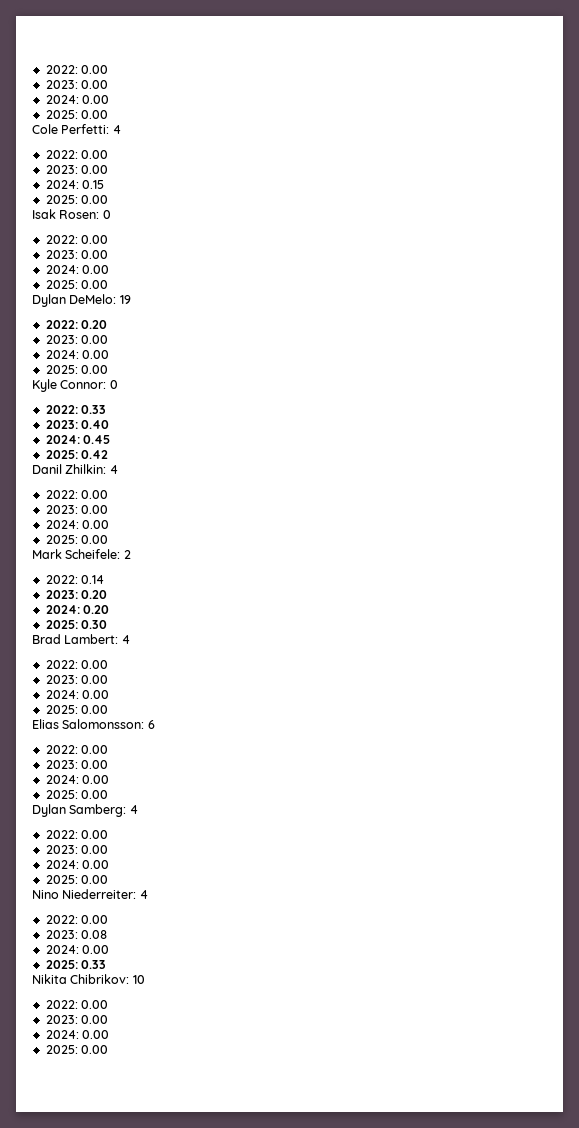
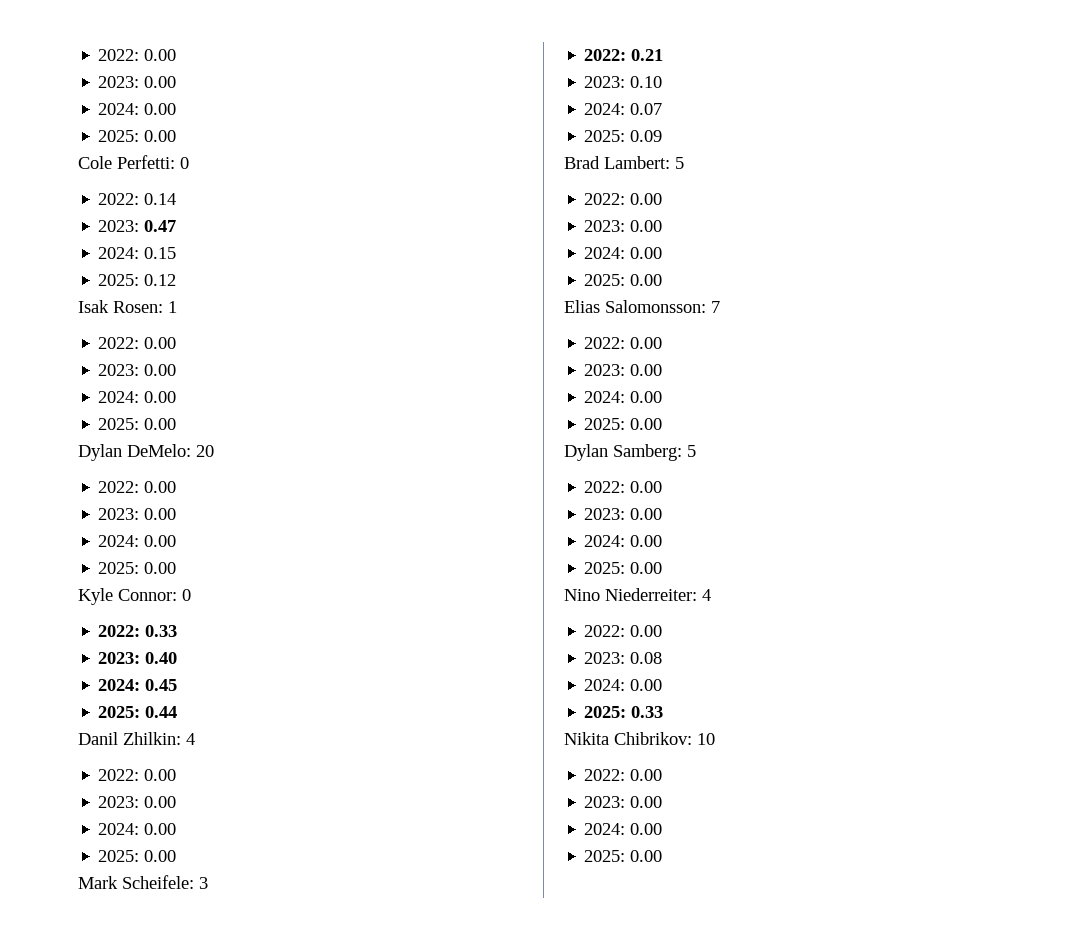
- Cole Perfetti: 4
- 2022: 0.00
- 2023: 0.00
+ Cole Perfetti: 0
+ 2022: 0.14
+ 2023: 0.47
  2024: 0.15
- 2025: 0.00
+ 2025: 0.12
- Isak Rosen: 0
+ Isak Rosen: 1
- Dylan DeMelo: 19
- 2022: 0.20
+ Dylan DeMelo: 20
+ 2022: 0.00
- 2025: 0.42
+ 2025: 0.44
- Mark Scheifele: 2
- 2022: 0.14
- 2023: 0.20
- 2024: 0.20
- 2025: 0.30
+ Mark Scheifele: 3
+ 2022: 0.21
+ 2023: 0.10
+ 2024: 0.07
+ 2025: 0.09
- Brad Lambert: 4
+ Brad Lambert: 5
- Elias Salomonsson: 6
+ Elias Salomonsson: 7
- Dylan Samberg: 4
+ Dylan Samberg: 5

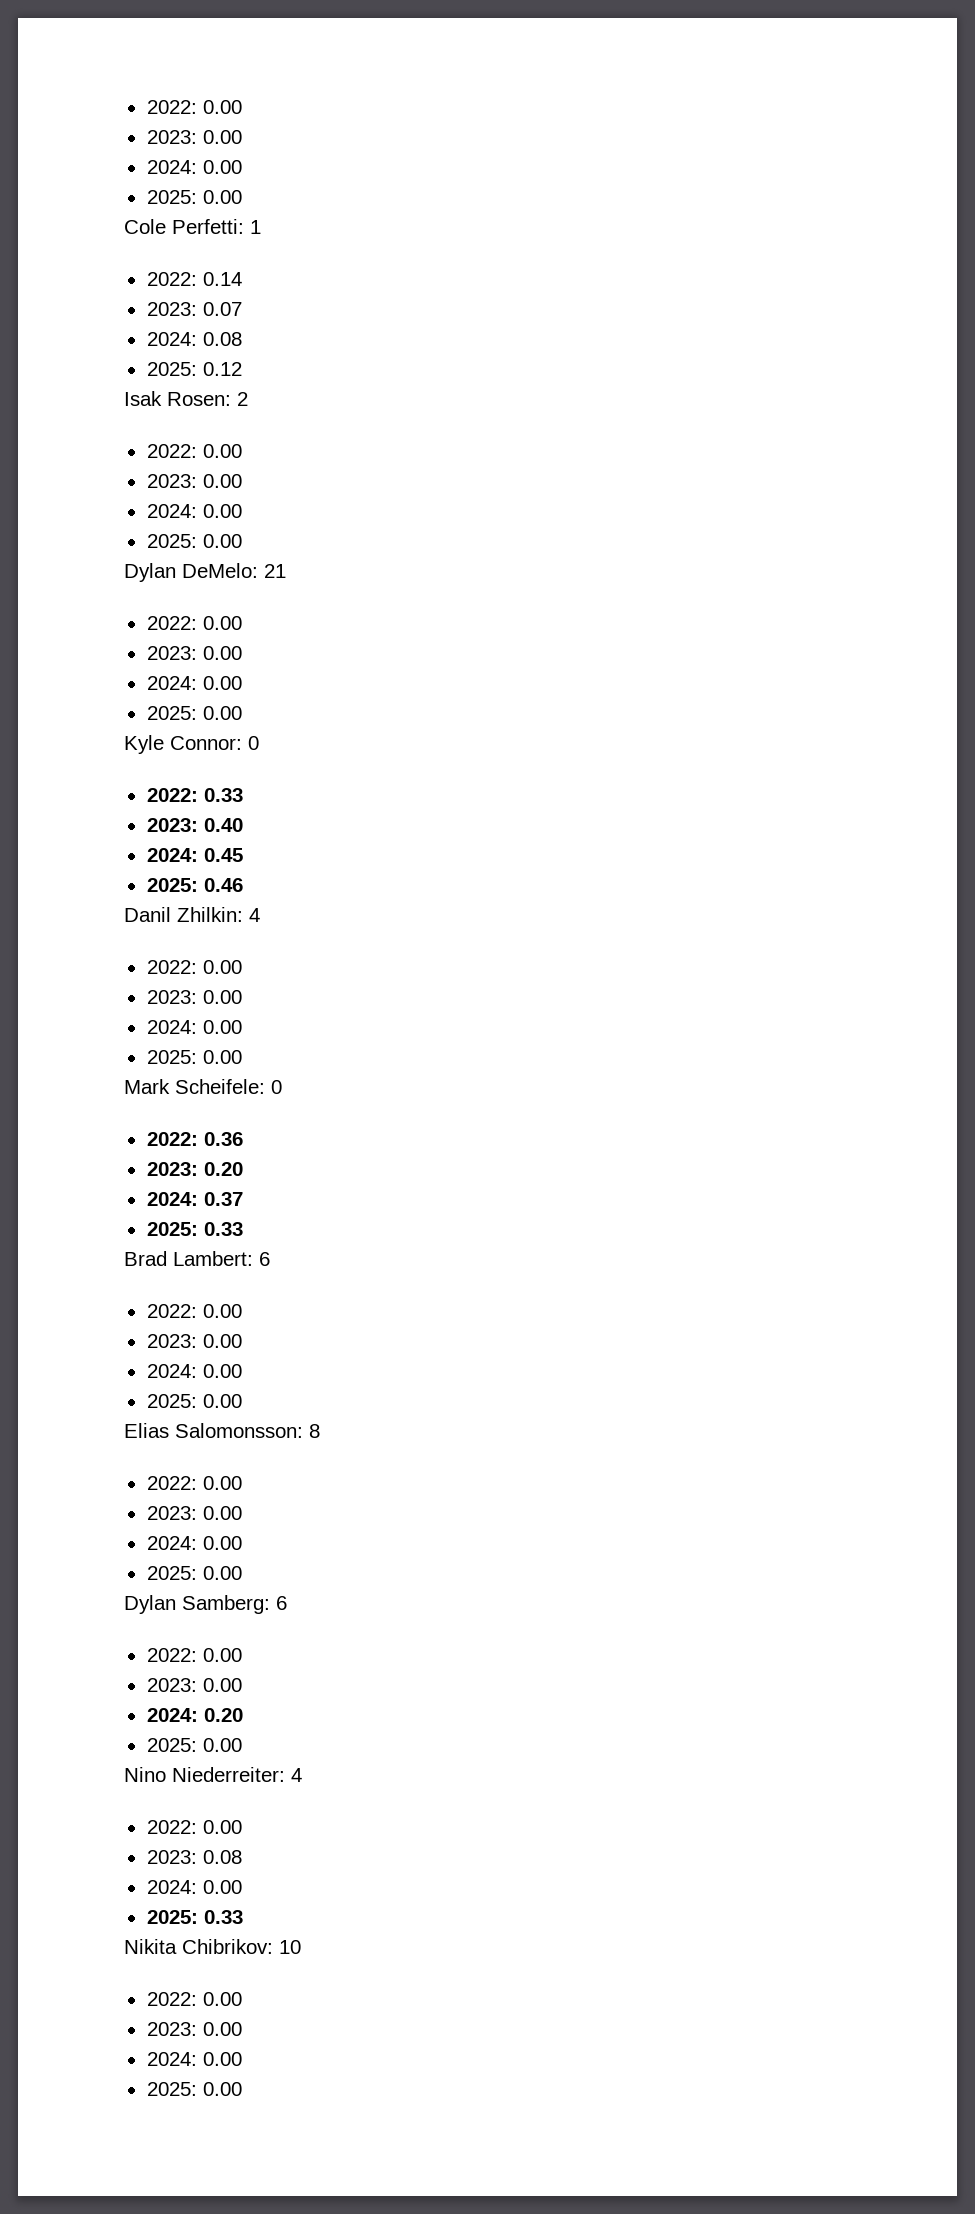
- Cole Perfetti: 0
+ Cole Perfetti: 1
- 2023: 0.47
- 2024: 0.15
+ 2023: 0.07
+ 2024: 0.08
- Isak Rosen: 1
+ Isak Rosen: 2
- Dylan DeMelo: 20
+ Dylan DeMelo: 21
- 2025: 0.44
+ 2025: 0.46
- Mark Scheifele: 3
- 2022: 0.21
- 2023: 0.10
- 2024: 0.07
- 2025: 0.09
+ Mark Scheifele: 0
+ 2022: 0.36
+ 2023: 0.20
+ 2024: 0.37
+ 2025: 0.33
- Brad Lambert: 5
+ Brad Lambert: 6
- Elias Salomonsson: 7
+ Elias Salomonsson: 8
- Dylan Samberg: 5
+ Dylan Samberg: 6
  2022: 0.00
  2023: 0.00
- 2024: 0.00
+ 2024: 0.20

